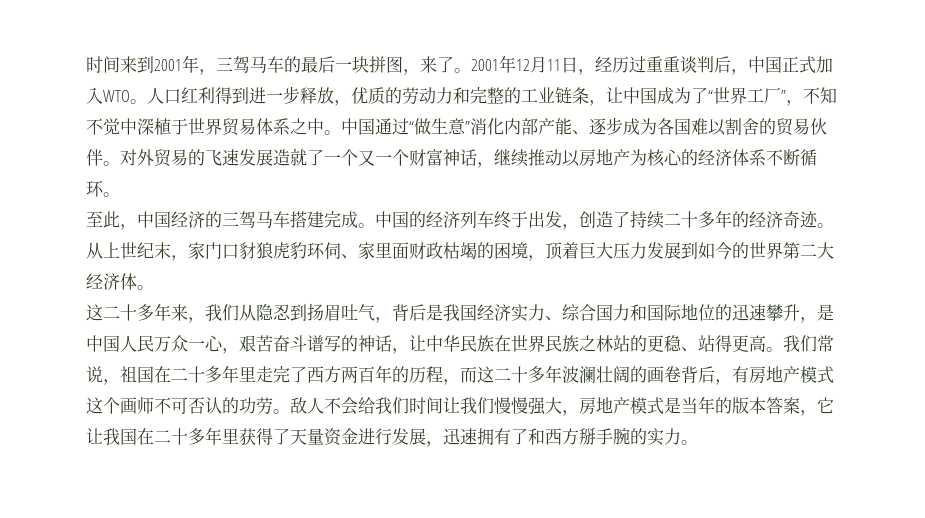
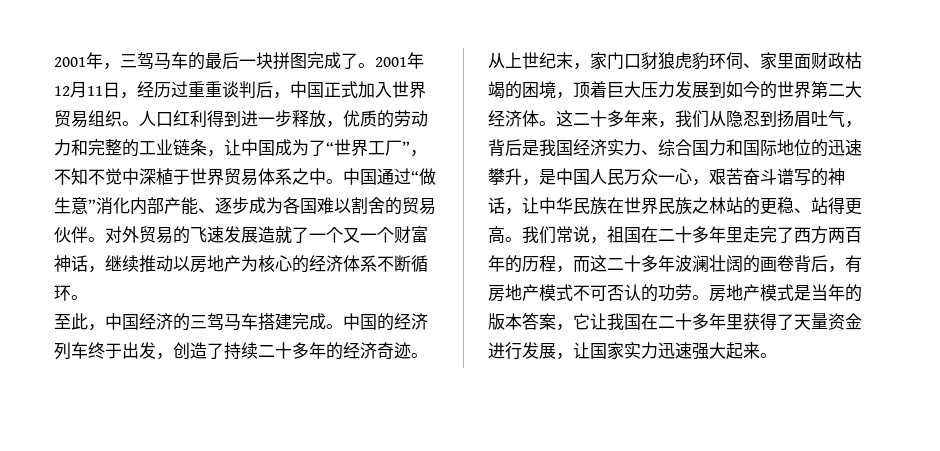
- 时间来到2001年，三驾马车的最后一块拼图，来了。
+ 2001年，三驾马车的最后一块拼图完成了。
- 2001年12月11日，经历过重重谈判后，中国正式加入WTO。
+ 2001年12月11日，经历过重重谈判后，中国正式加入世界贸易组织。
- 从上世纪末，家门口豺狼虎豹环伺、家里面财政枯竭的困境，顶着巨大压力发展到如今的世界第二大经济体。
- 这二十多年来，我们从隐忍到扬眉吐气，背后是我国经济实力、综合国力和国际地位的迅速攀升，是中国人民万众一心，艰苦奋斗谱写的神话，让中华民族在世界民族之林站的更稳、站得更高。
+ 从上世纪末，家门口豺狼虎豹环伺、家里面财政枯竭的困境，顶着巨大压力发展到如今的世界第二大经济体。这二十多年来，我们从隐忍到扬眉吐气，背后是我国经济实力、综合国力和国际地位的迅速攀升，是中国人民万众一心，艰苦奋斗谱写的神话，让中华民族在世界民族之林站的更稳、站得更高。
- 我们常说，祖国在二十多年里走完了西方两百年的历程，而这二十多年波澜壮阔的画卷背后，有房地产模式这个画师不可否认的功劳。
+ 我们常说，祖国在二十多年里走完了西方两百年的历程，而这二十多年波澜壮阔的画卷背后，有房地产模式不可否认的功劳。
- 敌人不会给我们时间让我们慢慢强大，房地产模式是当年的版本答案，它让我国在二十多年里获得了天量资金进行发展，迅速拥有了和西方掰手腕的实力。
+ 房地产模式是当年的版本答案，它让我国在二十多年里获得了天量资金进行发展，让国家实力迅速强大起来。

